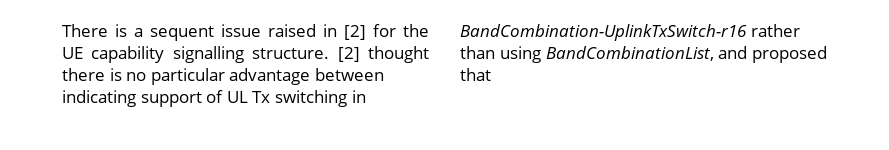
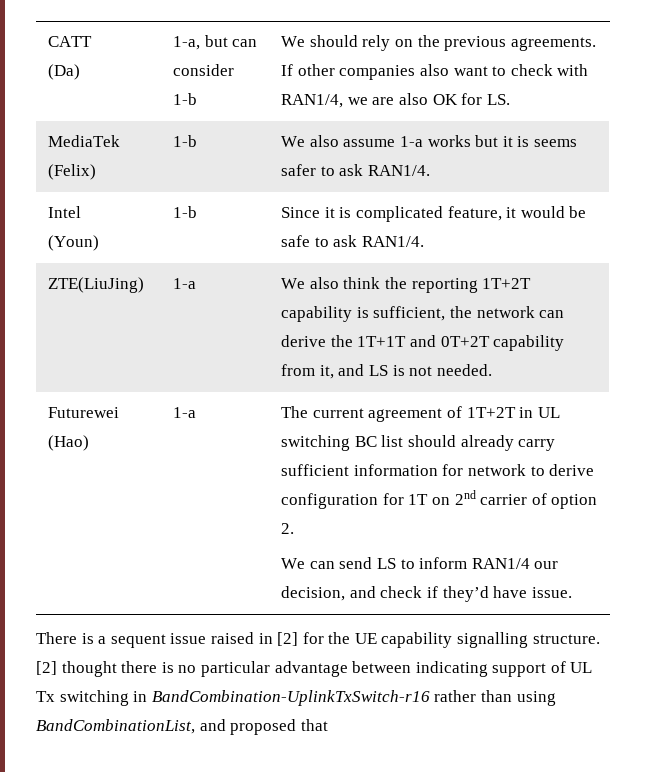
+ CATT
+ (Da) | 1-a, but can consider 1-b | We should rely on the previous agreements. If other companies also want to check with RAN1/4, we are also OK for LS.
+ MediaTek (Felix) | 1-b | We also assume 1-a works but it is seems safer to ask RAN1/4.
+ Intel
+ (Youn) | 1-b | Since it is complicated feature, it would be safe to ask RAN1/4.
+ ZTE(LiuJing) | 1-a | We also think the reporting 1T+2T capability is sufficient, the network can derive the 1T+1T and 0T+2T capability from it, and LS is not needed.
+ Futurewei (Hao) | 1-a | The current agreement of 1T+2T in UL switching BC list should already carry sufficient information for network to derive configuration for 1T on 2nd carrier of option 2.
+ We can send LS to inform RAN1/4 our decision, and check if they’d have issue.

